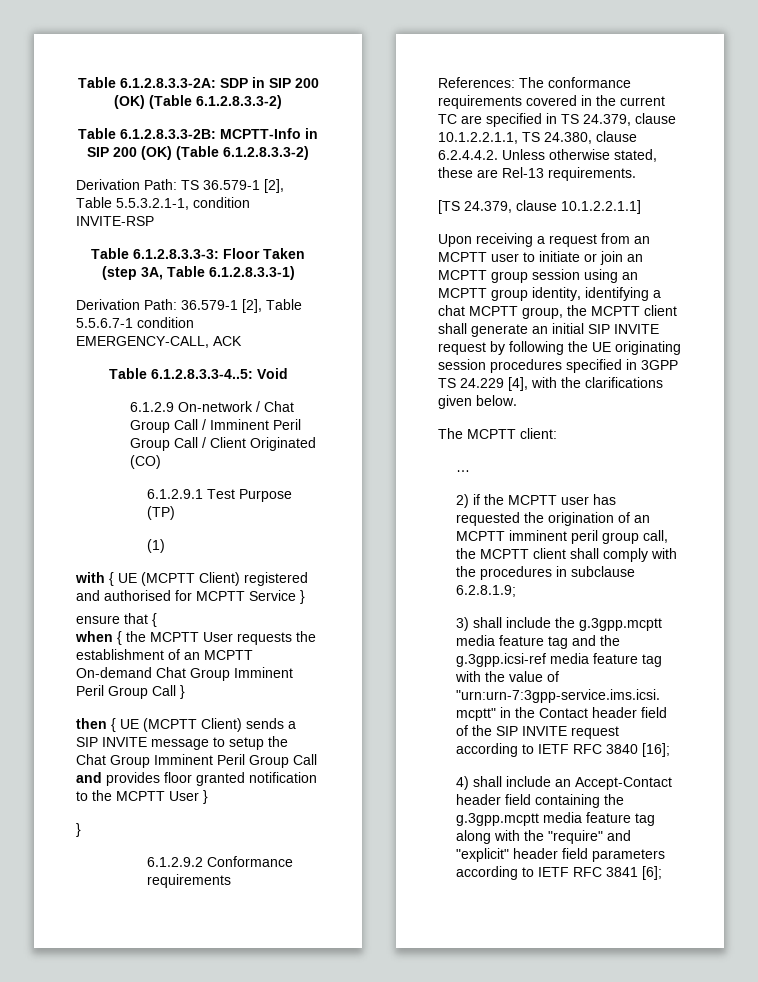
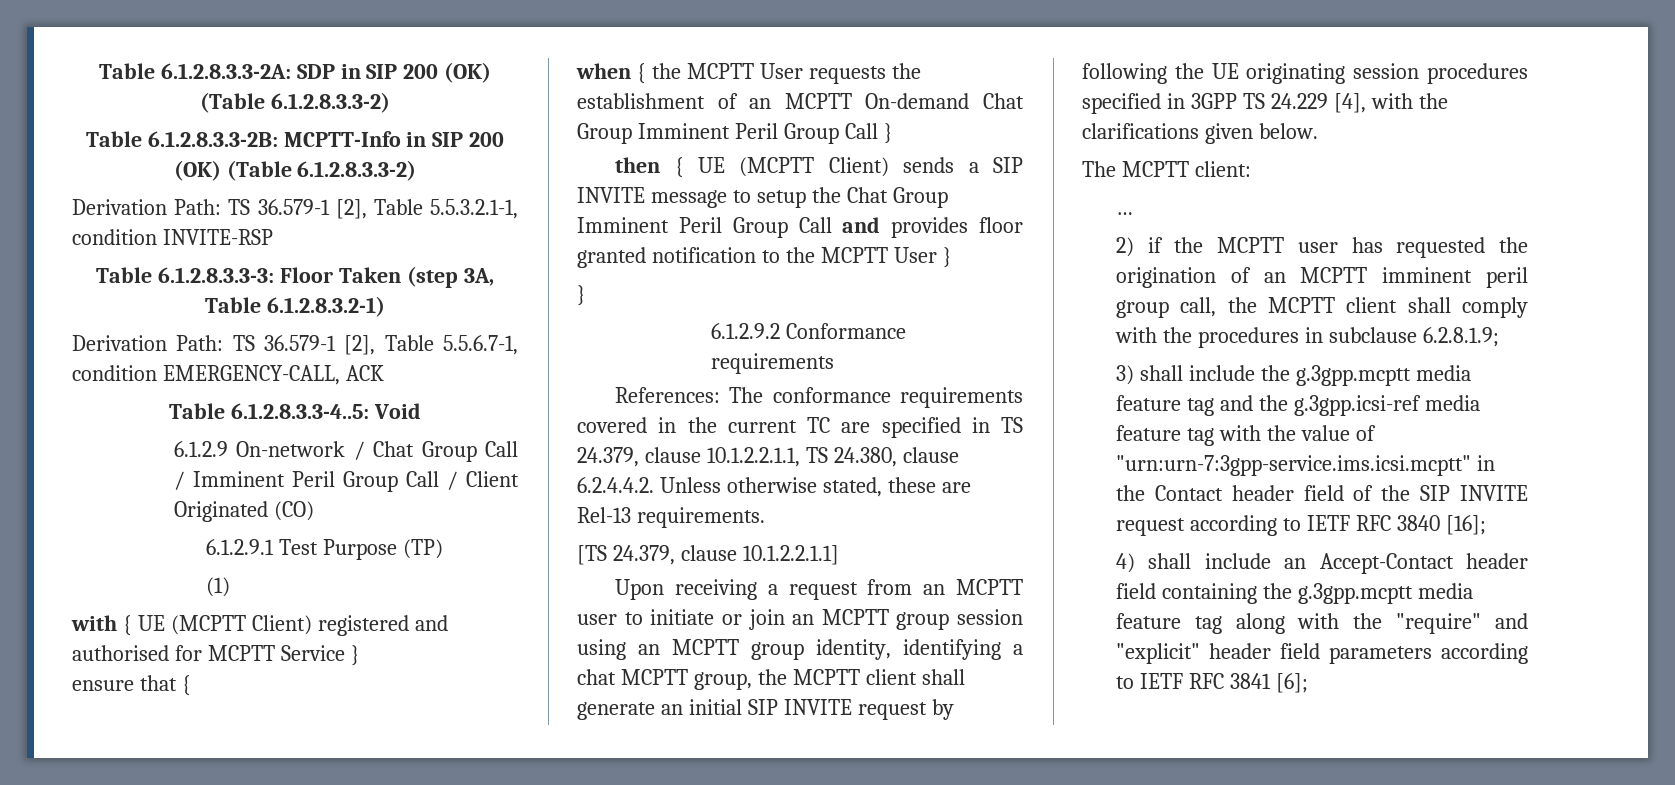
- Table 6.1.2.8.3.3-3: Floor Taken (step 3A, Table 6.1.2.8.3.3-1)
- Derivation Path: 36.579-1 [2], Table 5.5.6.7-1 condition EMERGENCY-CALL, ACK
+ Table 6.1.2.8.3.3-3: Floor Taken (step 3A, Table 6.1.2.8.3.2-1)
+ Derivation Path: TS 36.579-1 [2], Table 5.5.6.7-1, condition EMERGENCY-CALL, ACK

